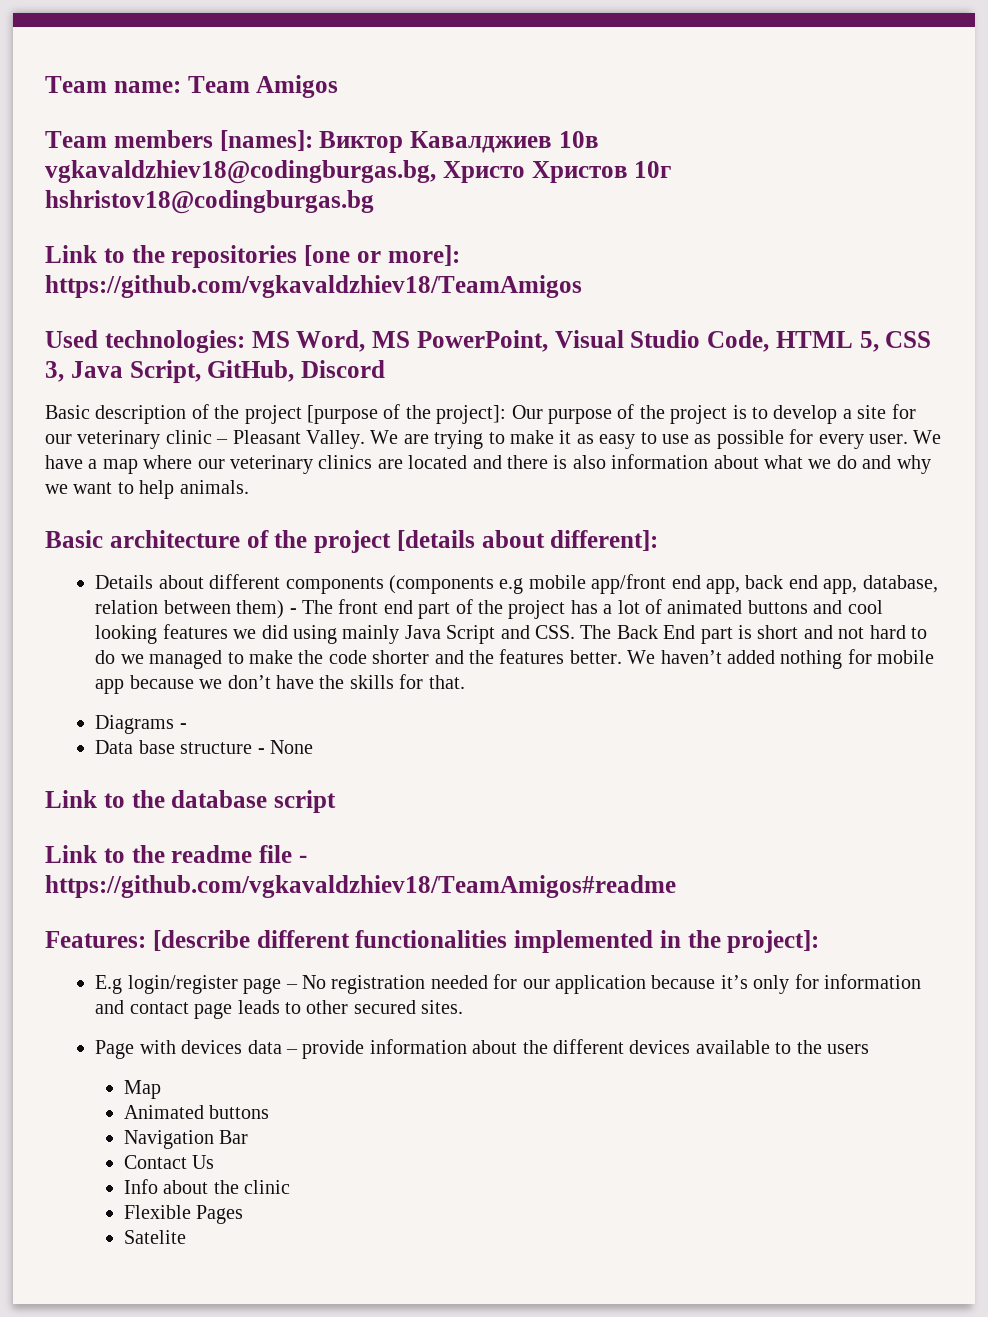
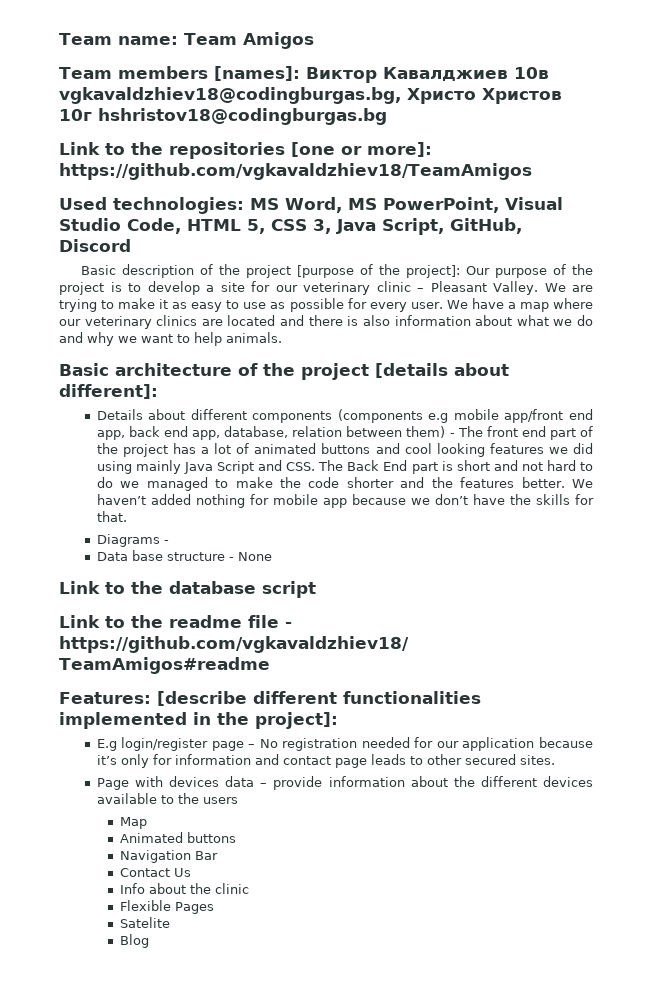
+ Blog

